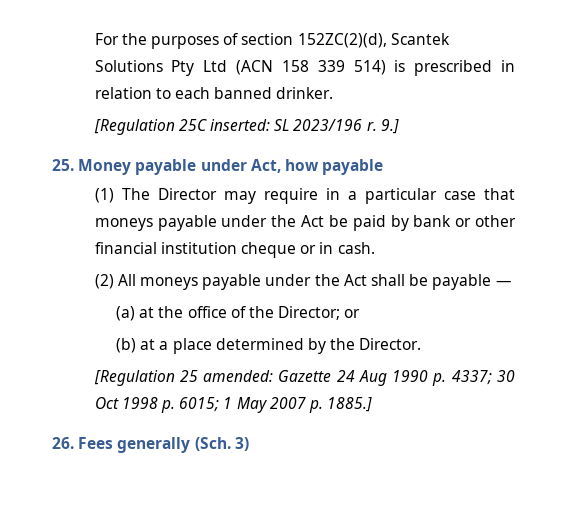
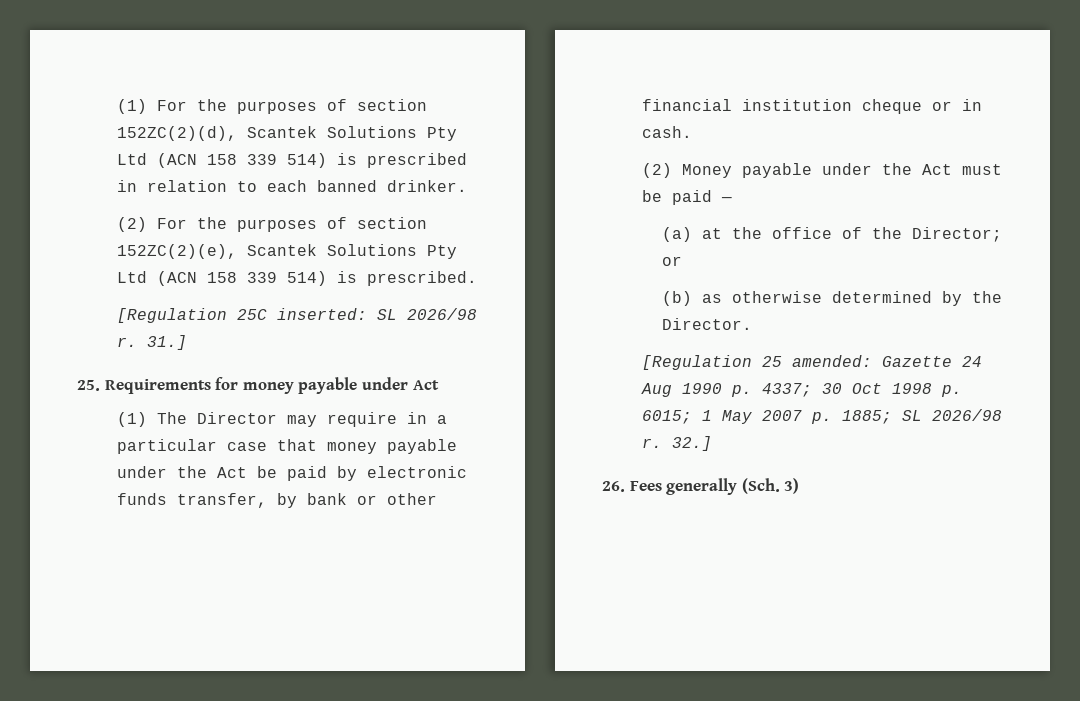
- For the purposes of section 152ZC(2)(d), Scantek Solutions Pty Ltd (ACN 158 339 514) is prescribed in relation to each banned drinker.
+ (1) For the purposes of section 152ZC(2)(d), Scantek Solutions Pty Ltd (ACN 158 339 514) is prescribed in relation to each banned drinker.
- [Regulation 25C inserted: SL 2023/196 r. 9.]
- 25. Money payable under Act, how payable
+ (2) For the purposes of section 152ZC(2)(e), Scantek Solutions Pty Ltd (ACN 158 339 514) is prescribed.
+ [Regulation 25C inserted: SL 2026/98 r. 31.]
+ 25. Requirements for money payable under Act
- (1) The Director may require in a particular case that moneys payable under the Act be paid by bank or other financial institution cheque or in cash.
+ (1) The Director may require in a particular case that money payable under the Act be paid by electronic funds transfer, by bank or other financial institution cheque or in cash.
- (2) All moneys payable under the Act shall be payable —
+ (2) Money payable under the Act must be paid —
- (b) at a place determined by the Director.
+ (b) as otherwise determined by the Director.
- [Regulation 25 amended: Gazette 24 Aug 1990 p. 4337; 30 Oct 1998 p. 6015; 1 May 2007 p. 1885.]
+ [Regulation 25 amended: Gazette 24 Aug 1990 p. 4337; 30 Oct 1998 p. 6015; 1 May 2007 p. 1885; SL 2026/98 r. 32.]

